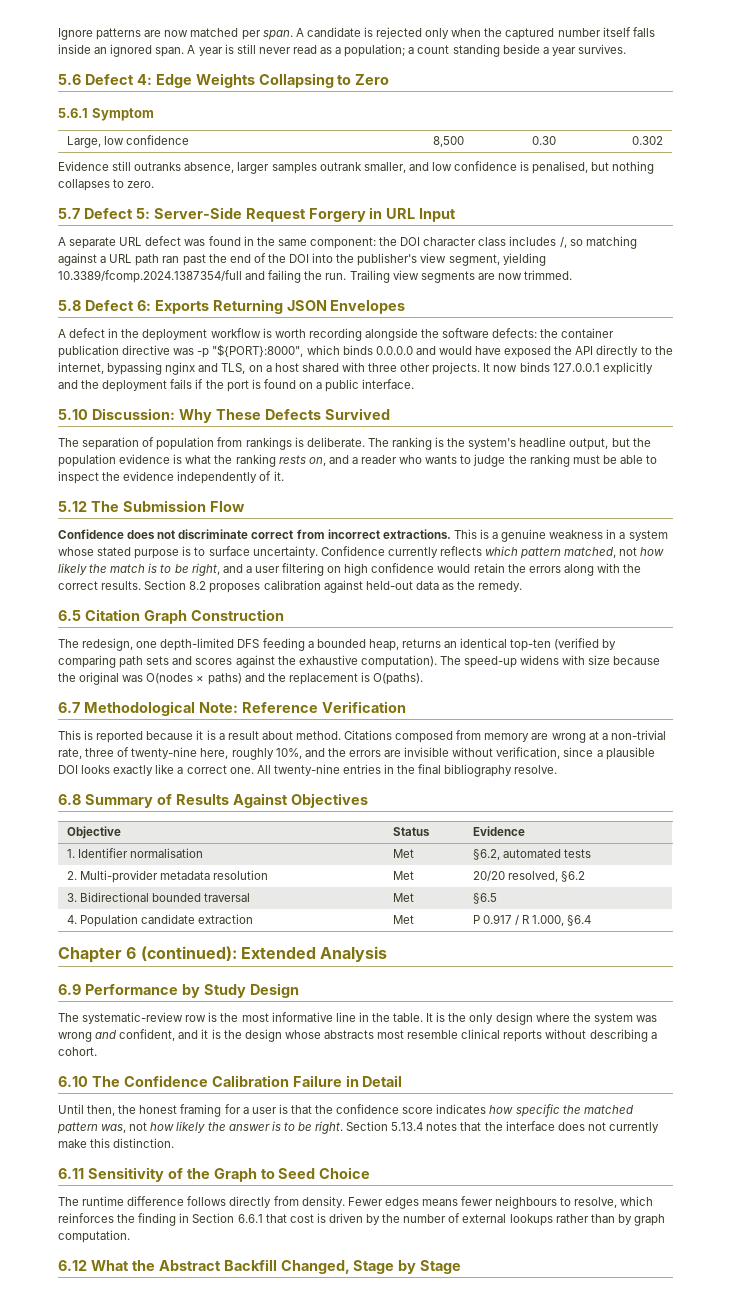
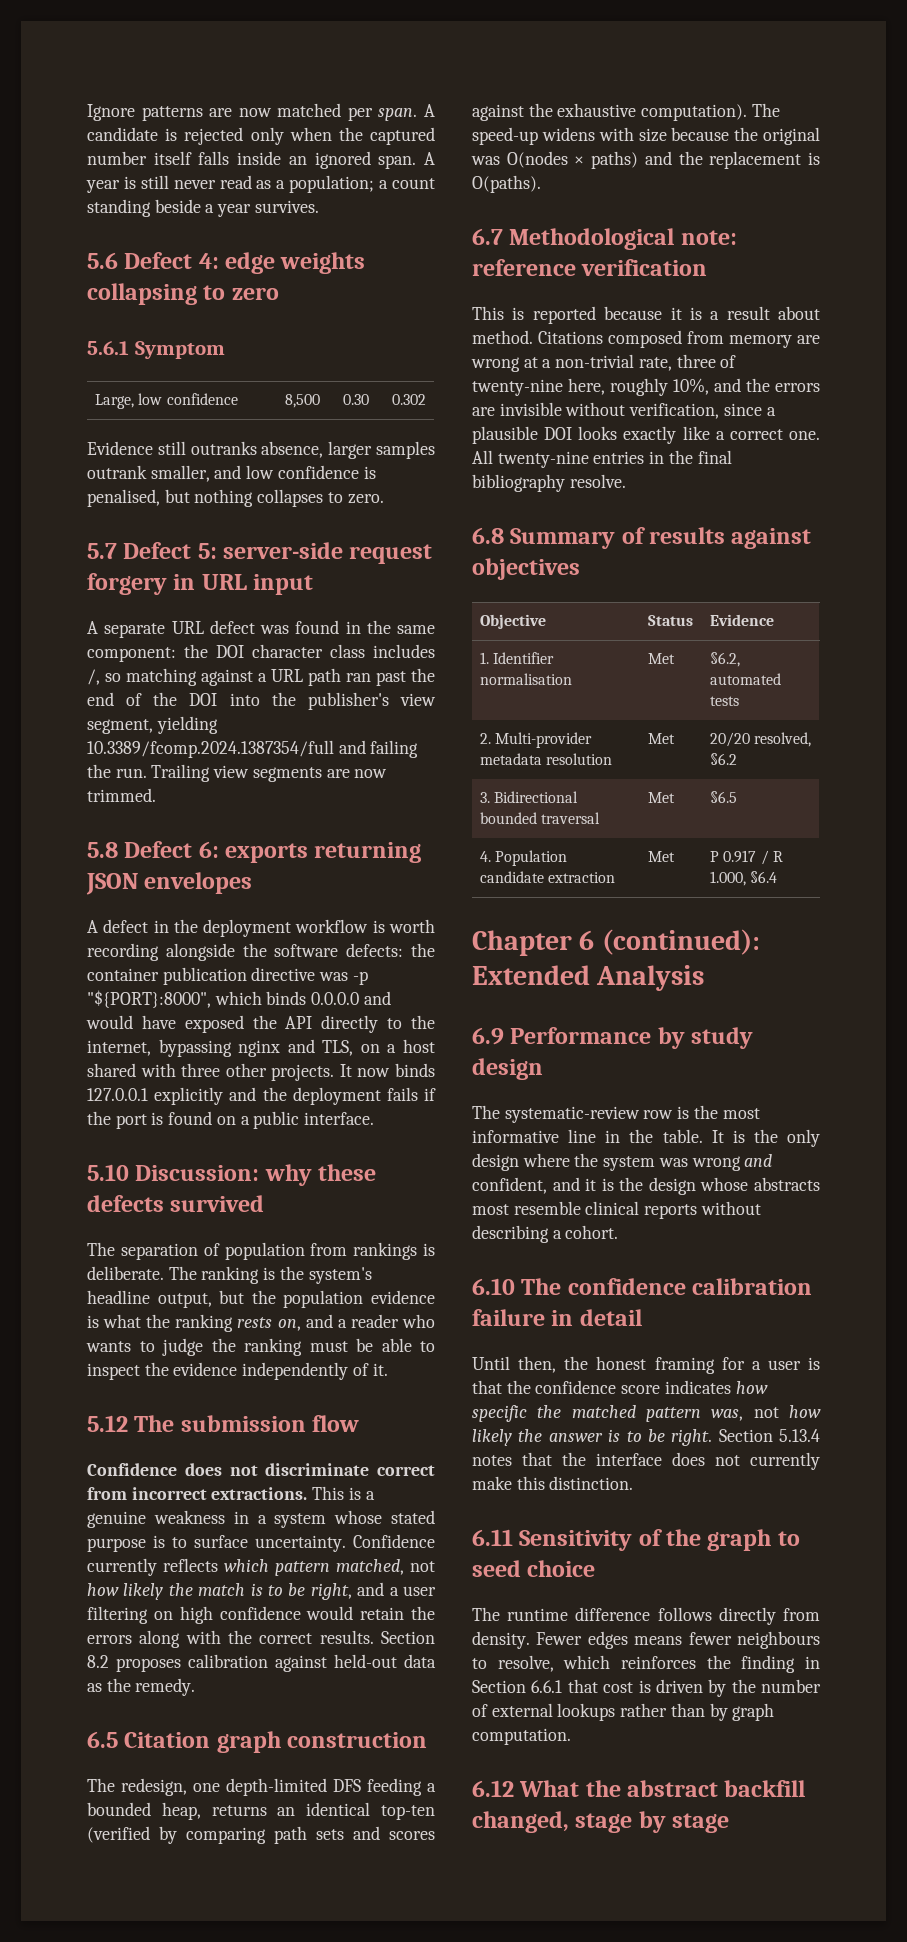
- 5.6 Defect 4: Edge Weights Collapsing to Zero
+ 5.6 Defect 4: edge weights collapsing to zero
- 5.7 Defect 5: Server-Side Request Forgery in URL Input
+ 5.7 Defect 5: server-side request forgery in URL input
- 5.8 Defect 6: Exports Returning JSON Envelopes
+ 5.8 Defect 6: exports returning JSON envelopes
- 5.10 Discussion: Why These Defects Survived
+ 5.10 Discussion: why these defects survived
- 5.12 The Submission Flow
+ 5.12 The submission flow
- 6.5 Citation Graph Construction
+ 6.5 Citation graph construction
- 6.7 Methodological Note: Reference Verification
+ 6.7 Methodological note: reference verification
- 6.8 Summary of Results Against Objectives
+ 6.8 Summary of results against objectives
- 6.9 Performance by Study Design
+ 6.9 Performance by study design
- 6.10 The Confidence Calibration Failure in Detail
+ 6.10 The confidence calibration failure in detail
- 6.11 Sensitivity of the Graph to Seed Choice
+ 6.11 Sensitivity of the graph to seed choice
- 6.12 What the Abstract Backfill Changed, Stage by Stage
+ 6.12 What the abstract backfill changed, stage by stage

